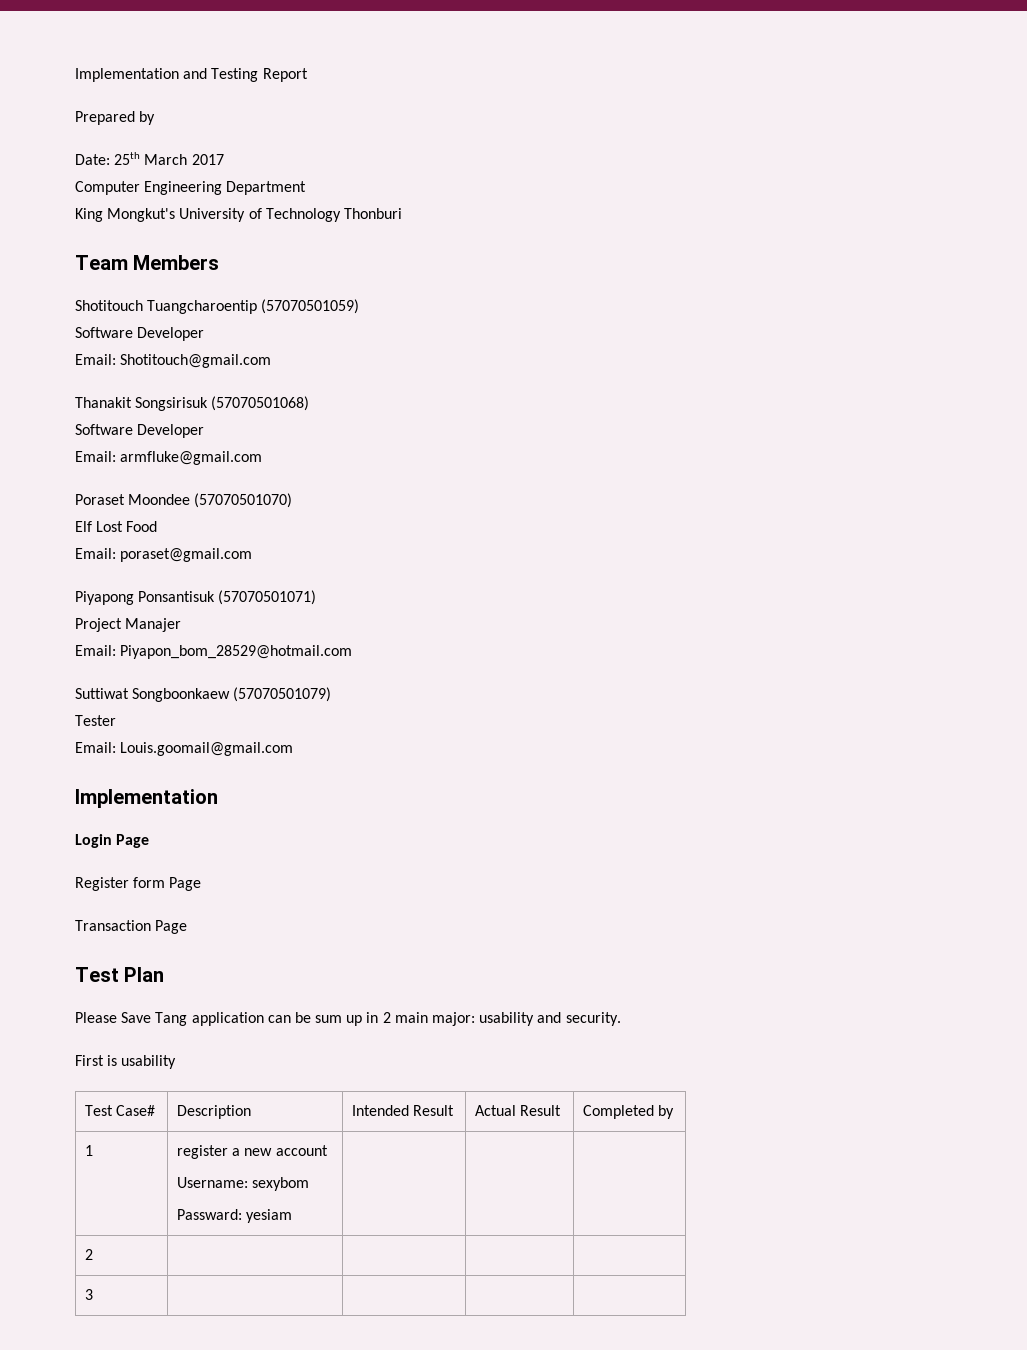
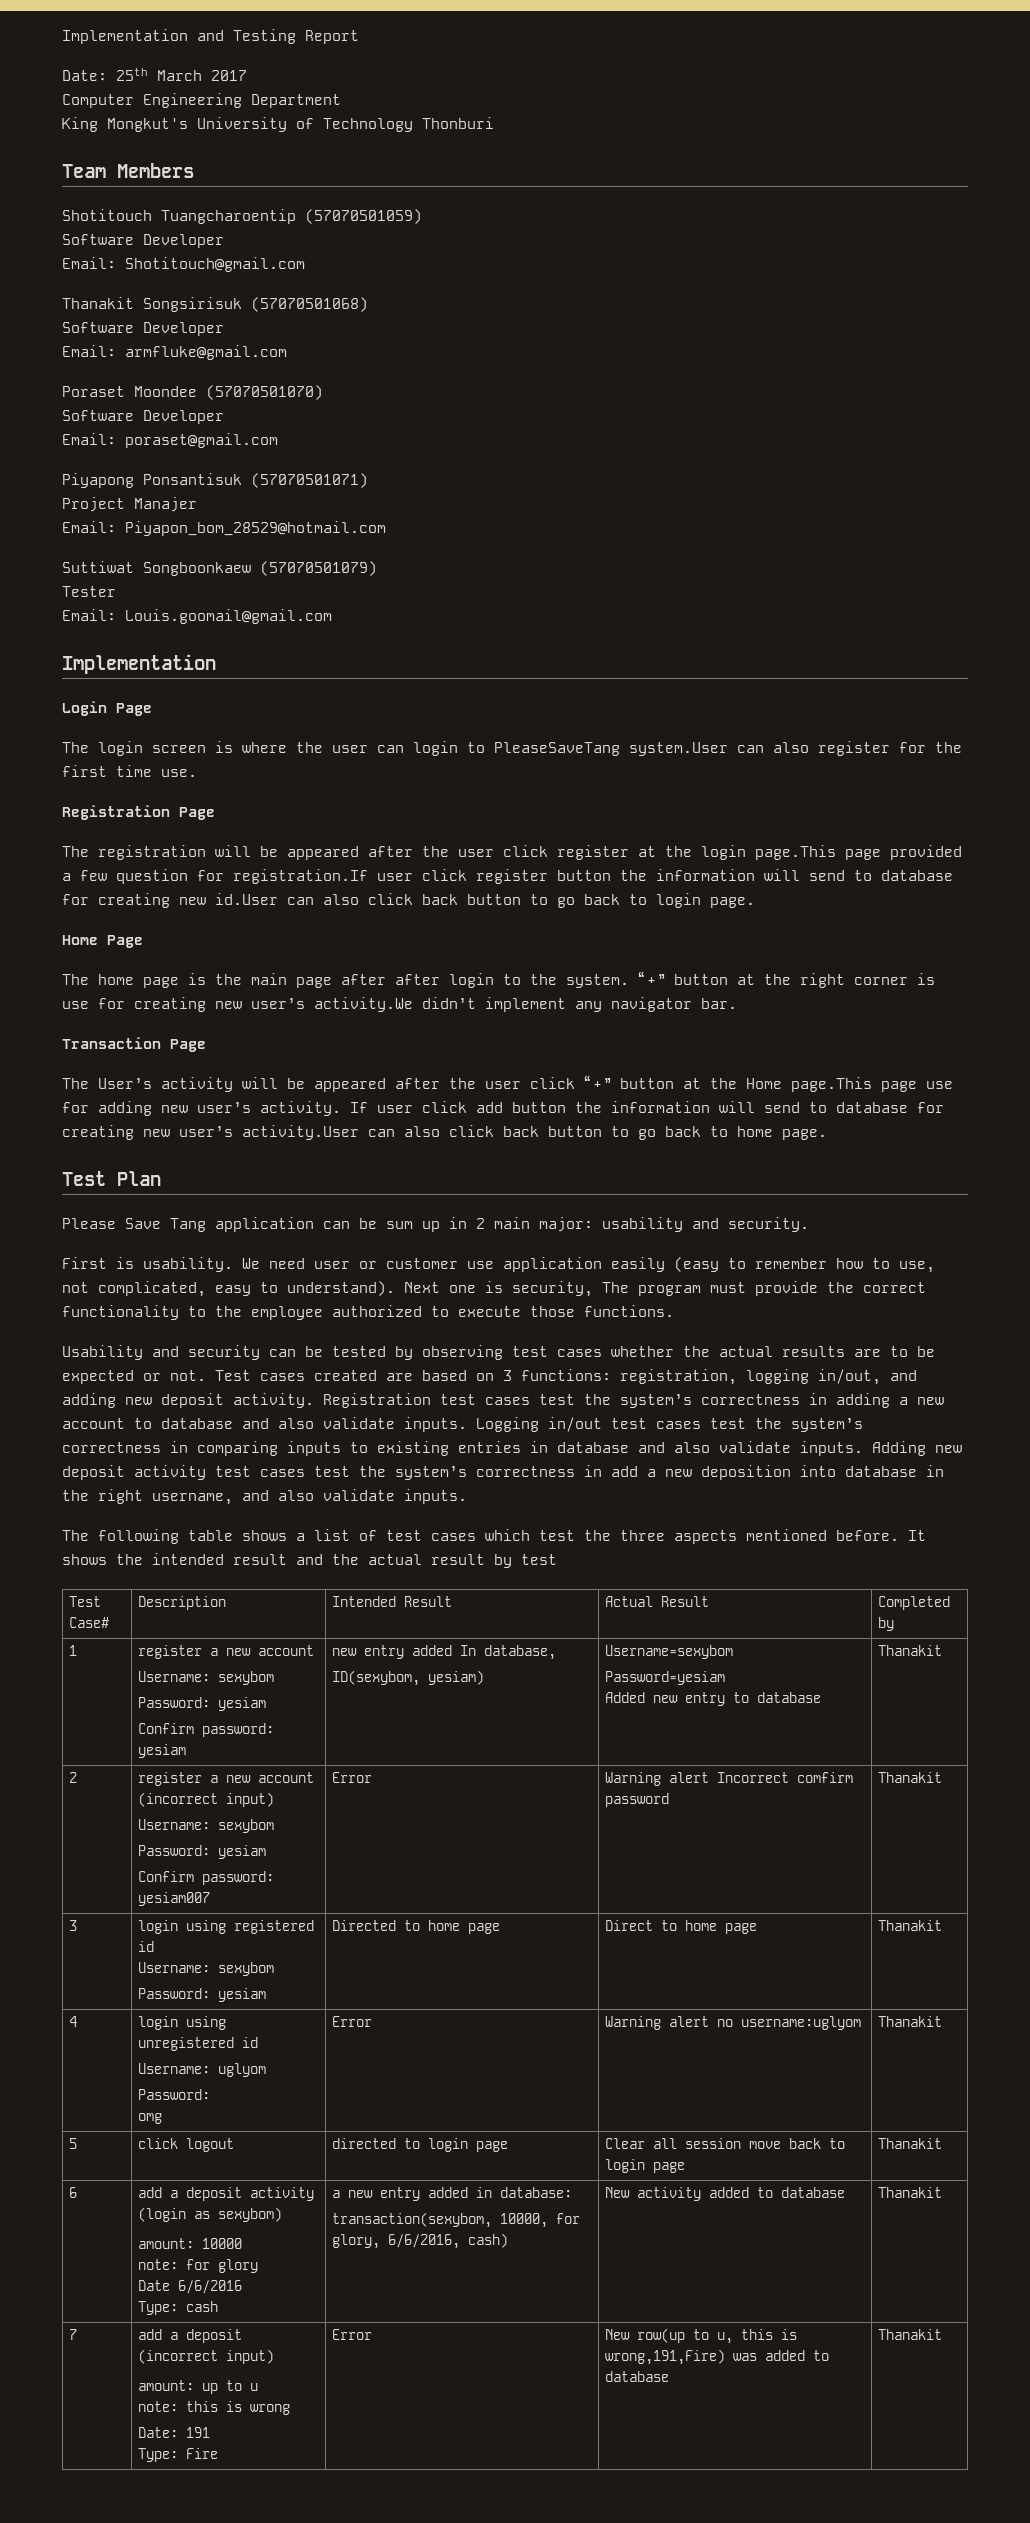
- Prepared by
  Poraset Moondee (57070501070)
- Elf Lost Food
+ Software Developer
- Register form Page
+ The login screen is where the user can login to PleaseSaveTang system.User can also register for the first time use.
+ Registration Page
+ The registration will be appeared after the user click register at the login page.This page provided a few question for registration.If user click register button the information will send to database for creating new id.User can also click back button to go back to login page.
+ Home Page
+ The home page is the main page after after login to the system. “+” button at the right corner is use for creating new user’s activity.We didn’t implement any navigator bar.
  Transaction Page
+ The User’s activity will be appeared after the user click “+” button at the Home page.This page use for adding new user’s activity. If user click add button the information will send to database for creating new user’s activity.User can also click back button to go back to home page.
- First is usability
+ First is usability. We need user or customer use application easily (easy to remember how to use, not complicated, easy to understand). Next one is security, The program must provide the correct functionality to the employee authorized to execute those functions.
+ Usability and security can be tested by observing test cases whether the actual results are to be expected or not. Test cases created are based on 3 functions: registration, logging in/out, and adding new deposit activity. Registration test cases test the system’s correctness in adding a new account to database and also validate inputs. Logging in/out test cases test the system’s correctness in comparing inputs to existing entries in database and also validate inputs. Adding new deposit activity test cases test the system’s correctness in add a new deposition into database in the right username, and also validate inputs.
+ The following table shows a list of test cases which test the three aspects mentioned before. It shows the intended result and the actual result by test
  1 | register a new account
  Username: sexybom
- Passward: yesiam | | |
- 2 | | | |
- 3 | | | |
+ Password: yesiam
+ Confirm password: yesiam | new entry added In database,
+ ID(sexybom, yesiam) | Username=sexybom
+ Password=yesiam
+ Added new entry to database | Thanakit
+ 2 | register a new account (incorrect input)
+ Username: sexybom
+ Password: yesiam
+ Confirm password: yesiam007 | Error | Warning alert Incorrect comfirm password | Thanakit
+ 3 | login using registered id
+ Username: sexybom
+ Password: yesiam | Directed to home page | Direct to home page | Thanakit
+ 4 | login using unregistered id
+ Username: uglyom
+ Password:
+ omg | Error | Warning alert no username:uglyom | Thanakit
+ 5 | click logout | directed to login page | Clear all session move back to login page | Thanakit
+ 6 | add a deposit activity (login as sexybom)
+ amount: 10000
+ note: for glory
+ Date 6/6/2016
+ Type: cash | a new entry added in database:
+ transaction(sexybom, 10000, for glory, 6/6/2016, cash) | New activity added to database | Thanakit
+ 7 | add a deposit (incorrect input)
+ amount: up to u
+ note: this is wrong
+ Date: 191
+ Type: Fire | Error | New row(up to u, this is wrong,191,Fire) was added to database | Thanakit

